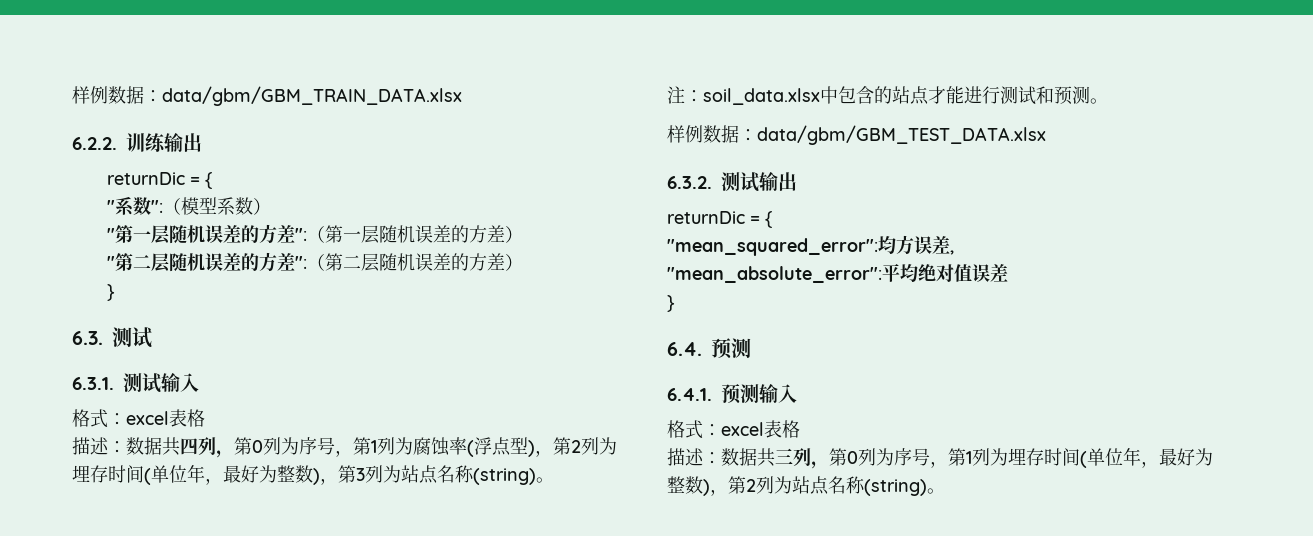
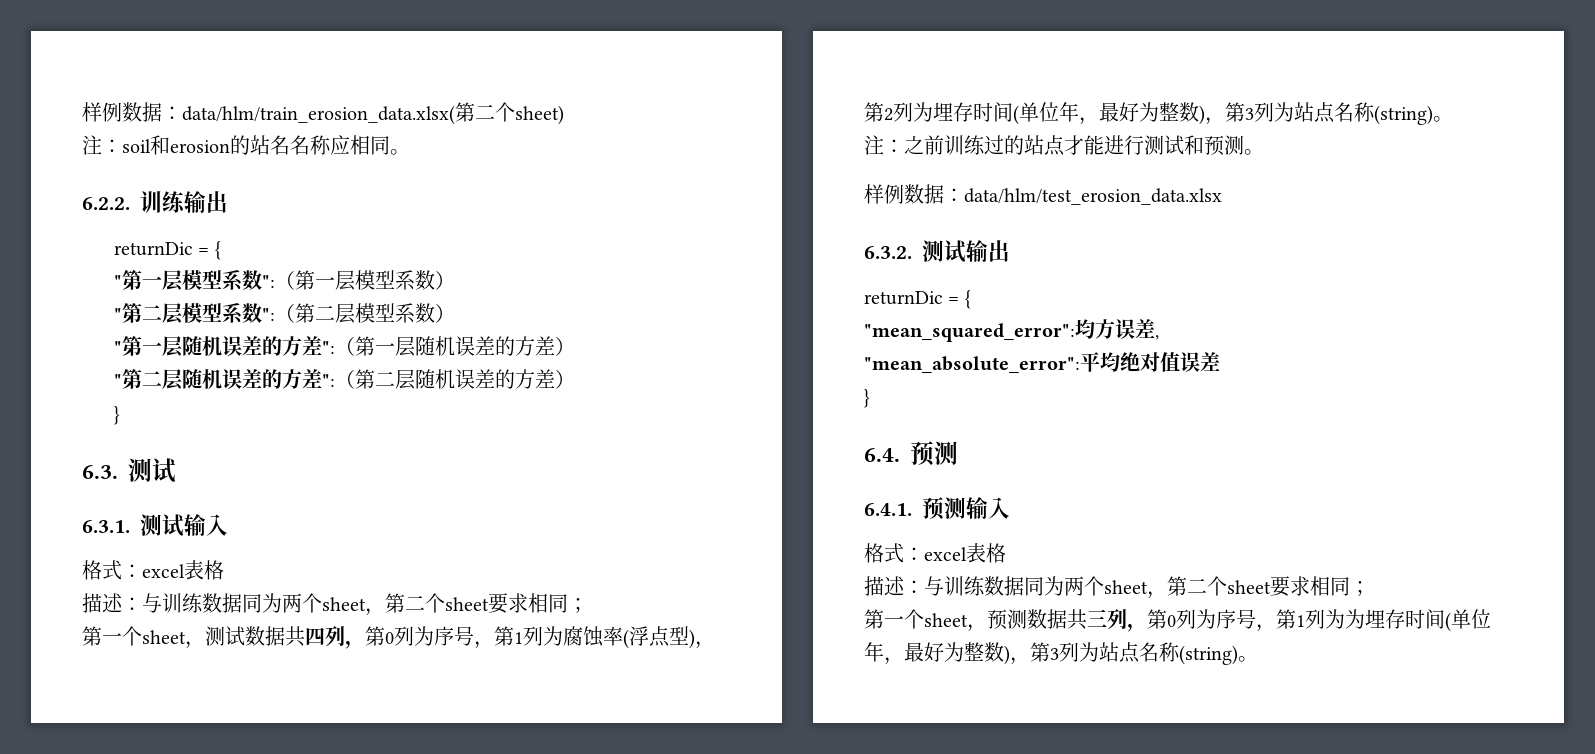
- 样例数据：data/gbm/GBM_TRAIN_DATA.xlsx
+ 样例数据：data/hlm/train_erosion_data.xlsx(第二个sheet)
+ 注：soil和erosion的站名名称应相同。
- "系数":（模型系数）
+ "第一层模型系数":（第一层模型系数）
+ "第二层模型系数":（第二层模型系数）
  6.3.1.测试输入
  格式：excel表格
- 描述：数据共四列，第0列为序号，第1列为腐蚀率(浮点型)，第2列为埋存时间(单位年，最好为整数)，第3列为站点名称(string)。
+ 描述：与训练数据同为两个sheet，第二个sheet要求相同；
+ 第一个sheet，测试数据共四列，第0列为序号，第1列为腐蚀率(浮点型)，第2列为埋存时间(单位年，最好为整数)，第3列为站点名称(string)。
- 注：soil_data.xlsx中包含的站点才能进行测试和预测。
+ 注：之前训练过的站点才能进行测试和预测。
- 样例数据：data/gbm/GBM_TEST_DATA.xlsx
+ 样例数据：data/hlm/test_erosion_data.xlsx
  6.4.1.预测输入
  格式：excel表格
- 描述：数据共三列，第0列为序号，第1列为埋存时间(单位年，最好为整数)，第2列为站点名称(string)。
+ 描述：与训练数据同为两个sheet，第二个sheet要求相同；
+ 第一个sheet，预测数据共三列，第0列为序号，第1列为为埋存时间(单位年，最好为整数)，第3列为站点名称(string)。

